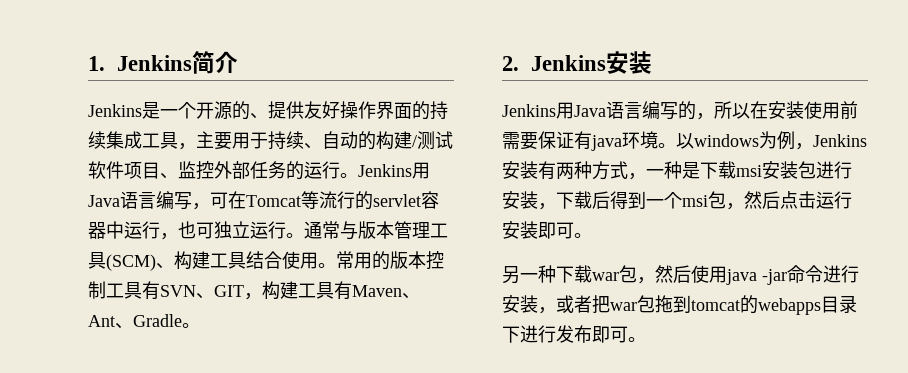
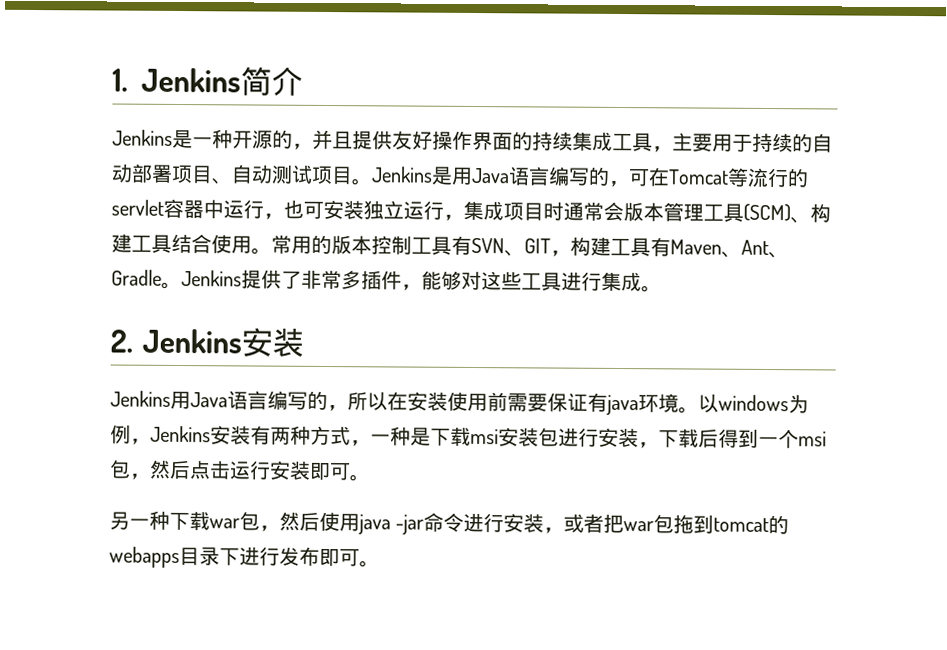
- Jenkins是一个开源的、提供友好操作界面的持续集成工具，主要用于持续、自动的构建/测试软件项目、监控外部任务的运行。Jenkins用Java语言编写，可在Tomcat等流行的servlet容器中运行，也可独立运行。通常与版本管理工具(SCM)、构建工具结合使用。
+ Jenkins是一种开源的，并且提供友好操作界面的持续集成工具，主要用于持续的自动部署项目、自动测试项目。Jenkins是用Java语言编写的，可在Tomcat等流行的servlet容器中运行，也可安装独立运行，集成项目时通常会版本管理工具(SCM)、构建工具结合使用。
+ Jenkins提供了非常多插件，能够对这些工具进行集成。

